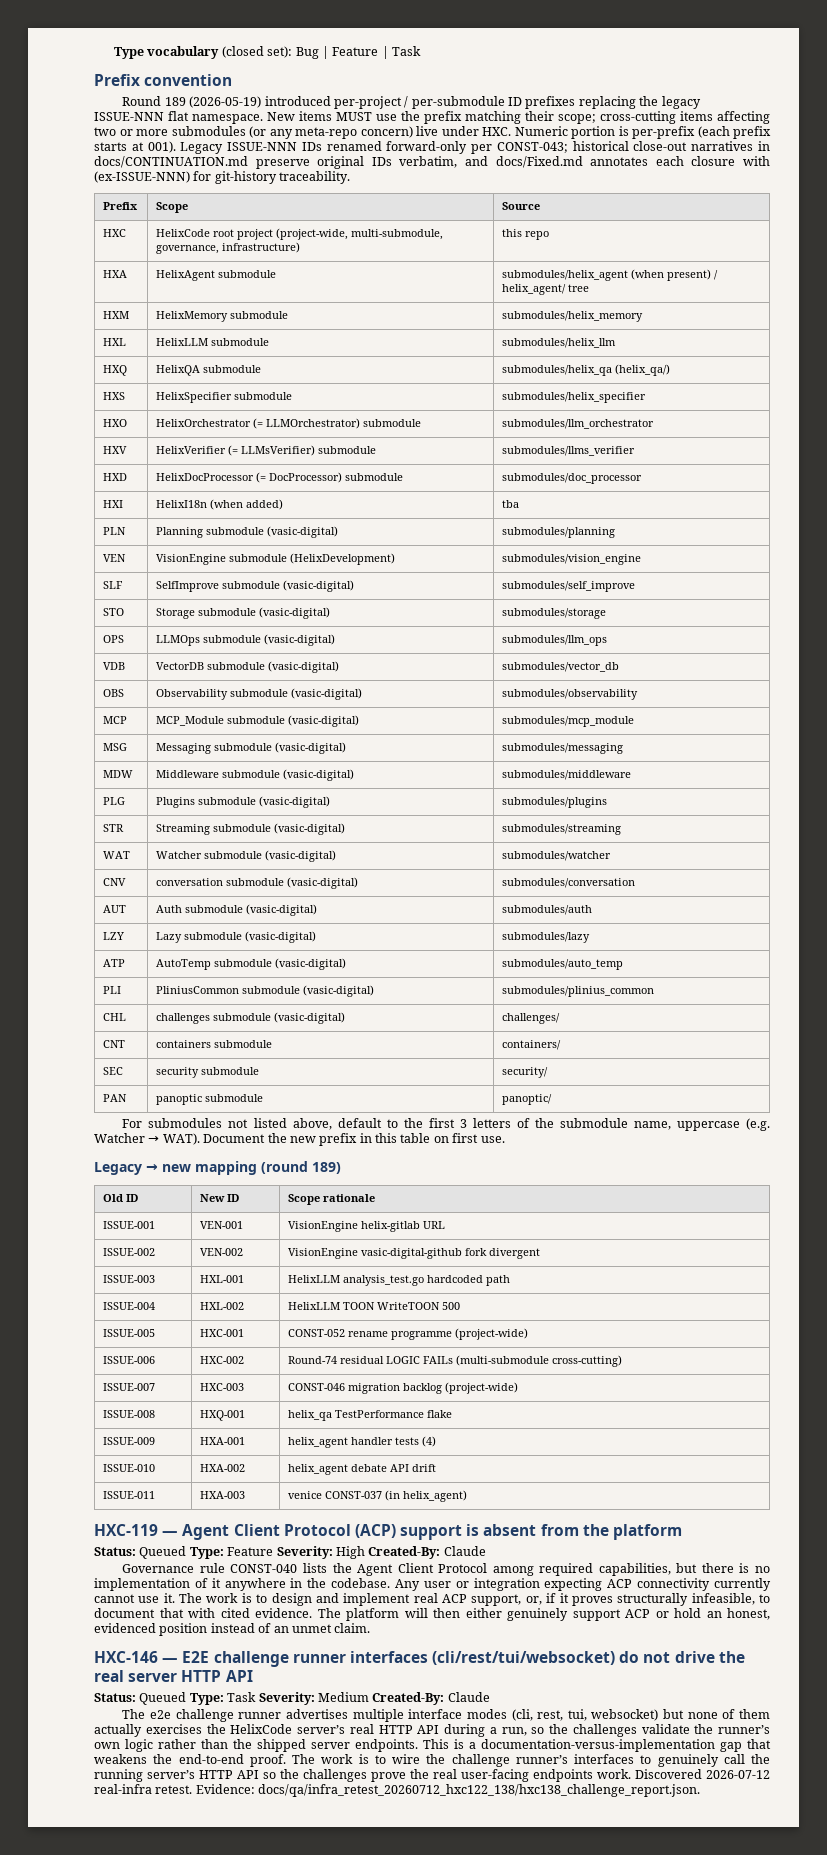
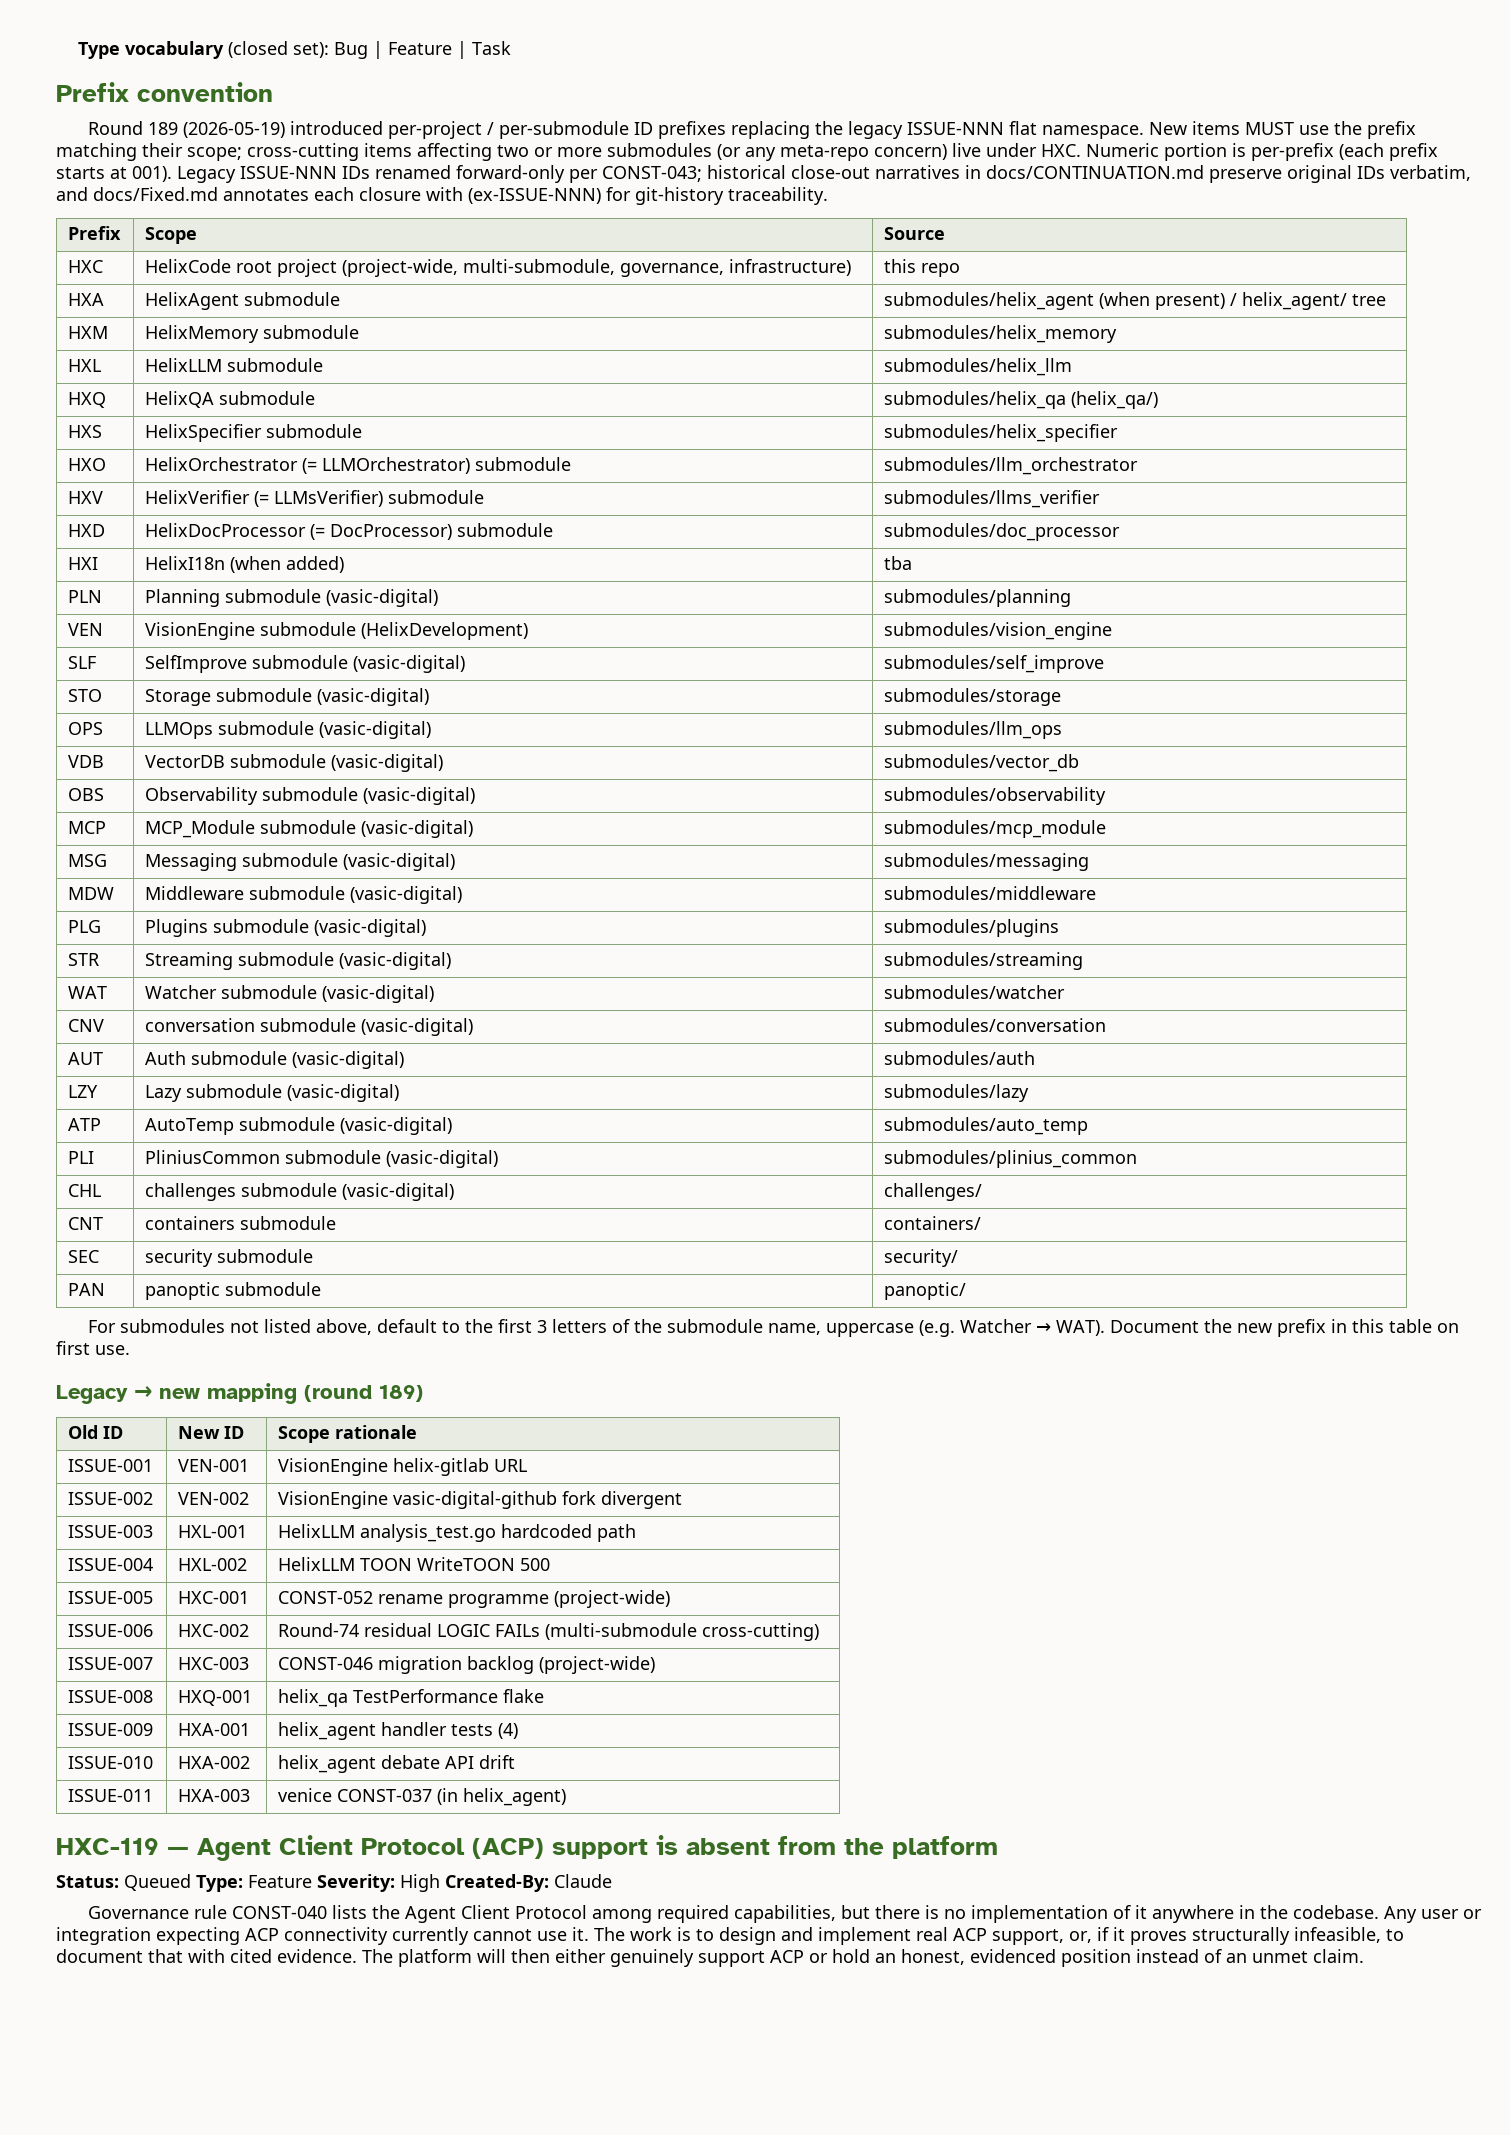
- HXC-146 — E2E challenge runner interfaces (cli/rest/tui/websocket) do not drive the real server HTTP API
- Status: Queued Type: Task Severity: Medium Created-By: Claude
- The e2e challenge runner advertises multiple interface modes (cli, rest, tui, websocket) but none of them actually exercises the HelixCode server’s real HTTP API during a run, so the challenges validate the runner’s own logic rather than the shipped server endpoints. This is a documentation-versus-implementation gap that weakens the end-to-end proof. The work is to wire the challenge runner’s interfaces to genuinely call the running server’s HTTP API so the challenges prove the real user-facing endpoints work. Discovered 2026-07-12 real-infra retest. Evidence: docs/qa/infra_retest_20260712_hxc122_138/hxc138_challenge_report.json.

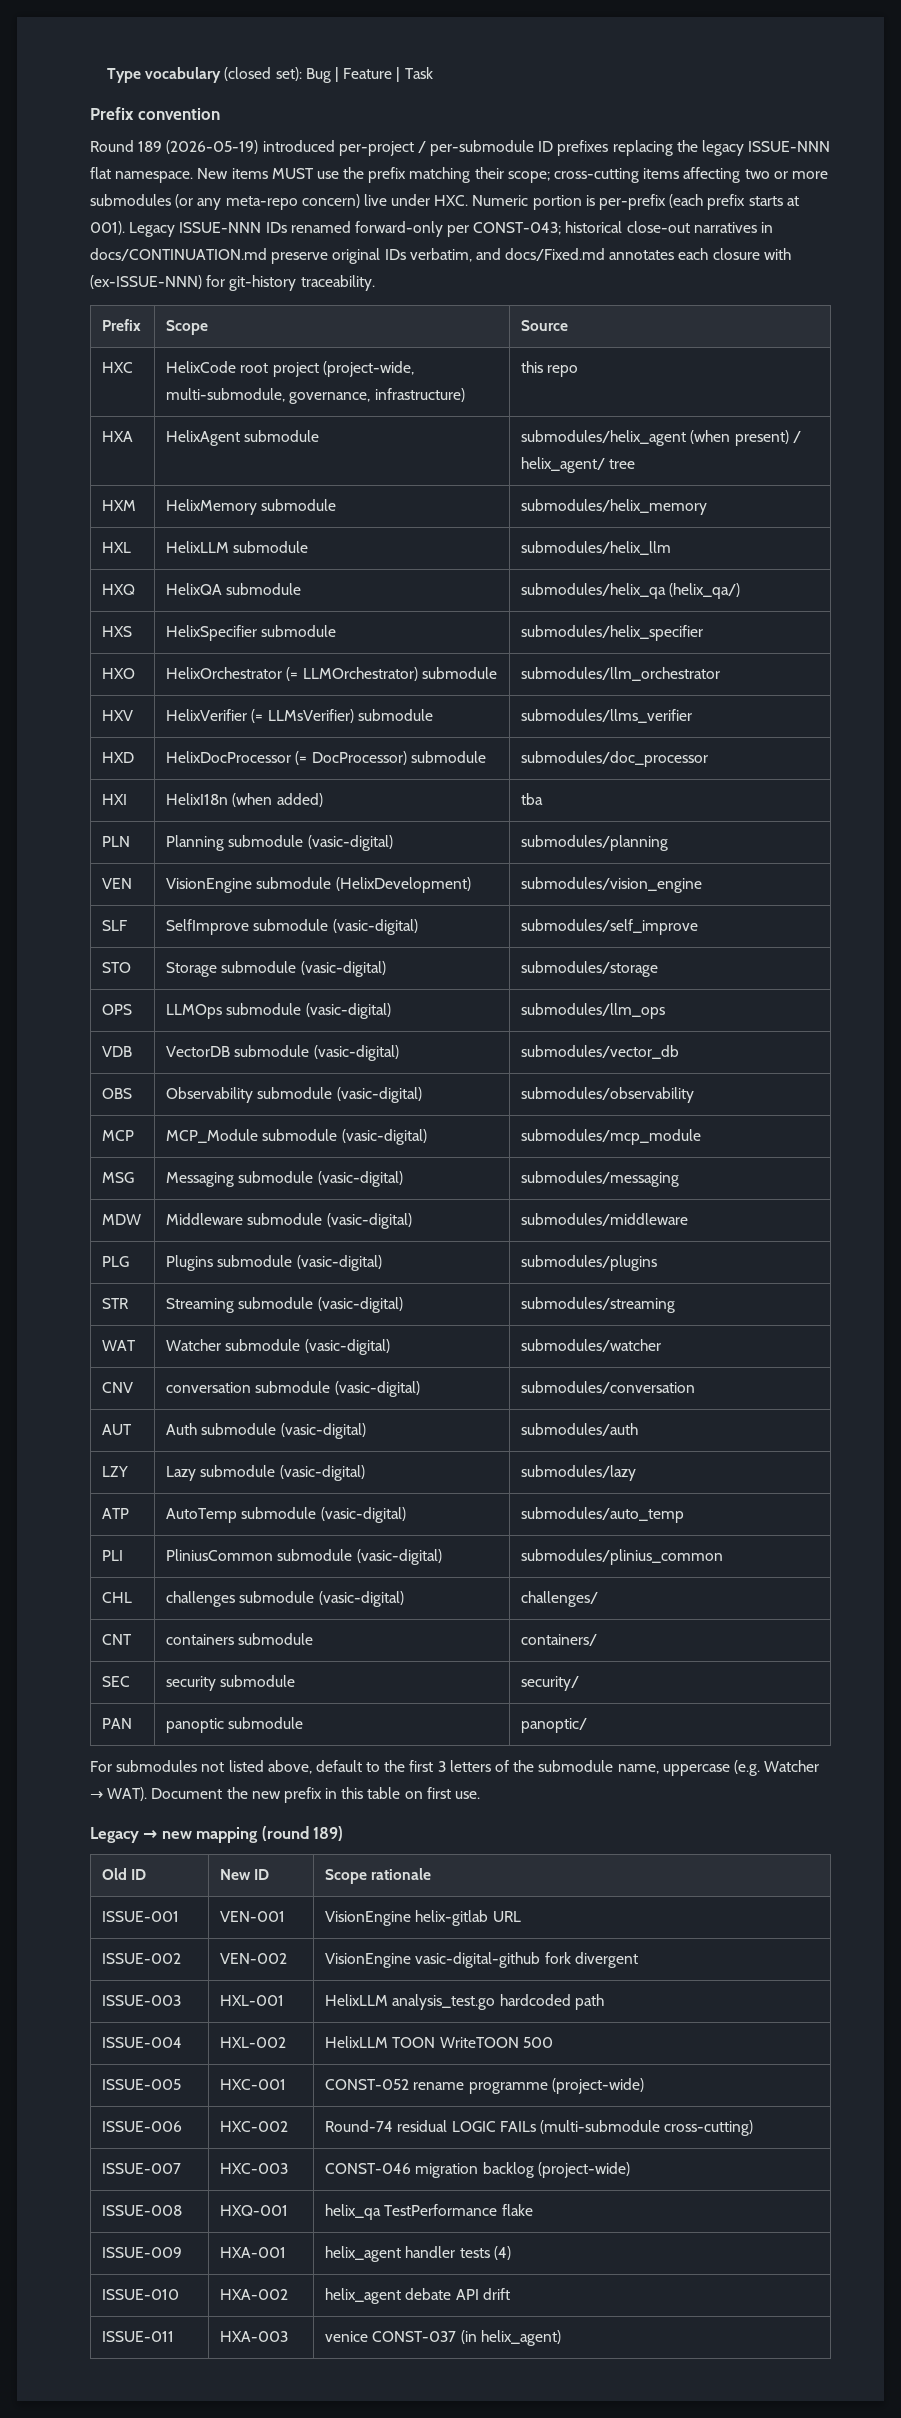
- HXC-119 — Agent Client Protocol (ACP) support is absent from the platform
- Status: Queued Type: Feature Severity: High Created-By: Claude
- Governance rule CONST-040 lists the Agent Client Protocol among required capabilities, but there is no implementation of it anywhere in the codebase. Any user or integration expecting ACP connectivity currently cannot use it. The work is to design and implement real ACP support, or, if it proves structurally infeasible, to document that with cited evidence. The platform will then either genuinely support ACP or hold an honest, evidenced position instead of an unmet claim.

